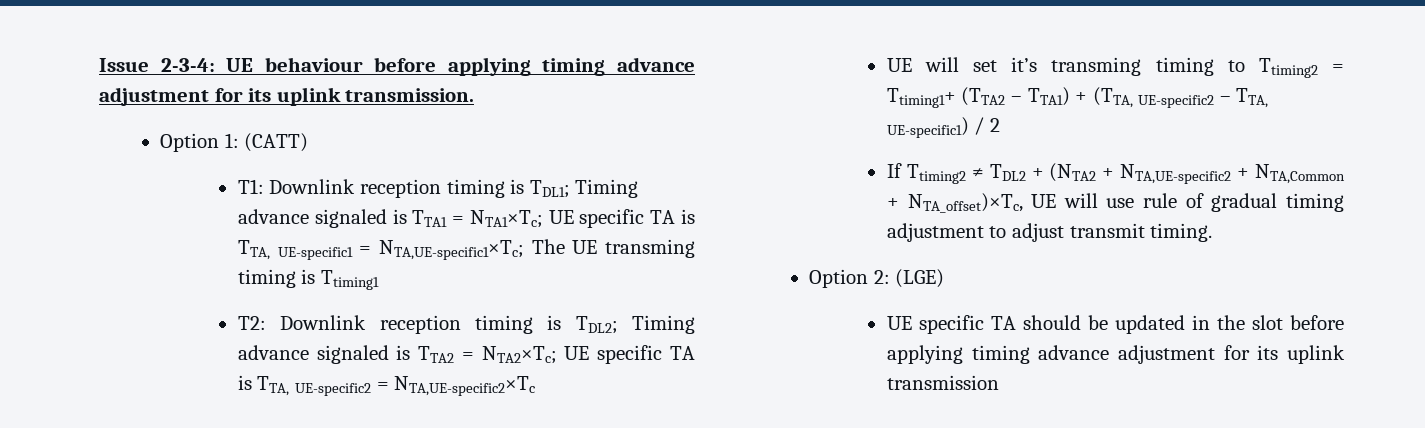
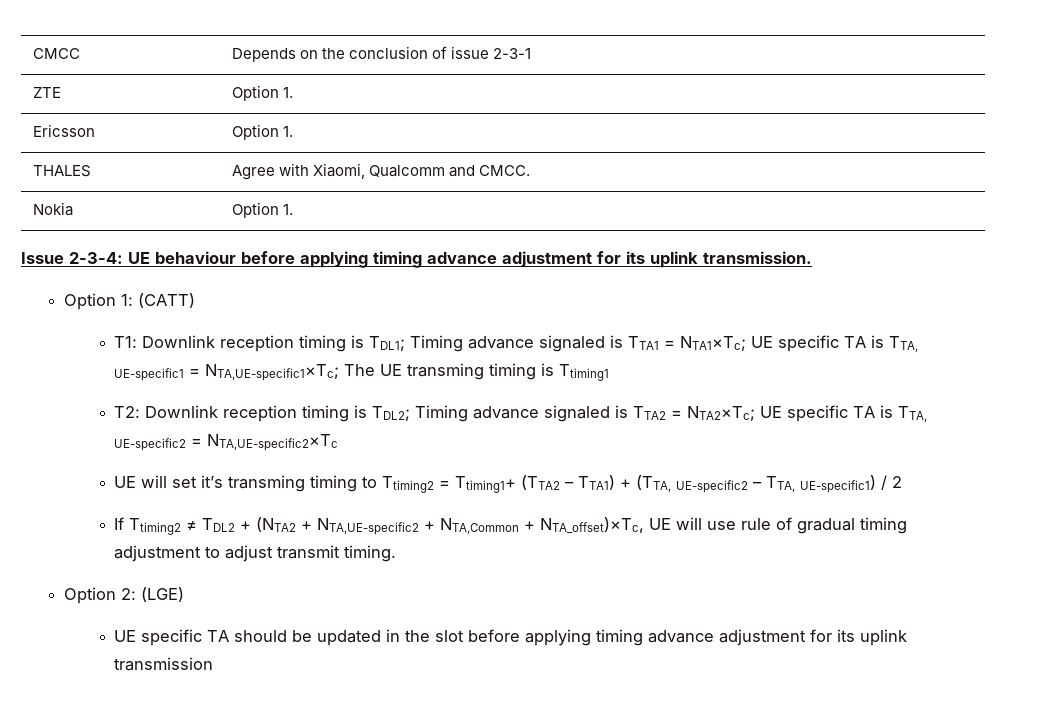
+ CMCC | Depends on the conclusion of issue 2-3-1
+ ZTE | Option 1.
+ Ericsson | Option 1.
+ THALES | Agree with Xiaomi, Qualcomm and CMCC.
+ Nokia | Option 1.

